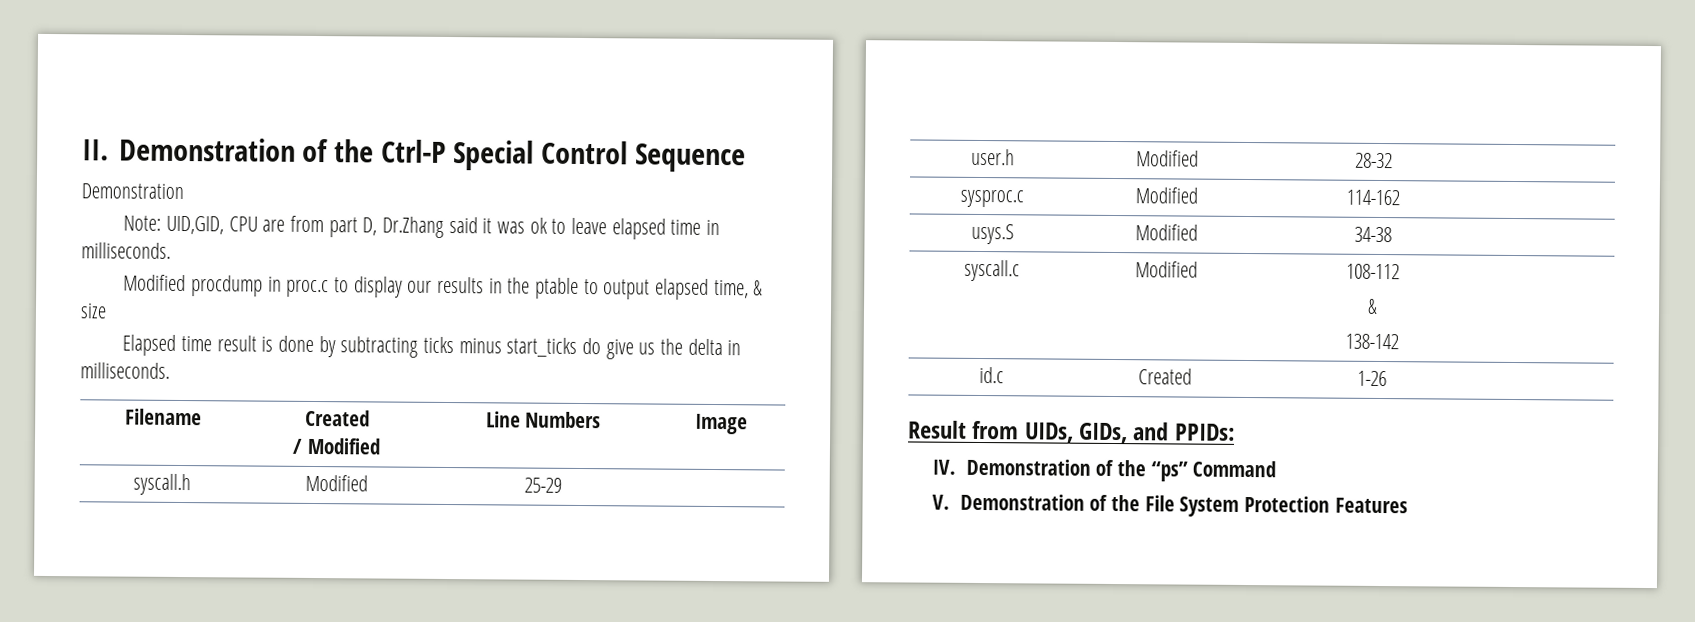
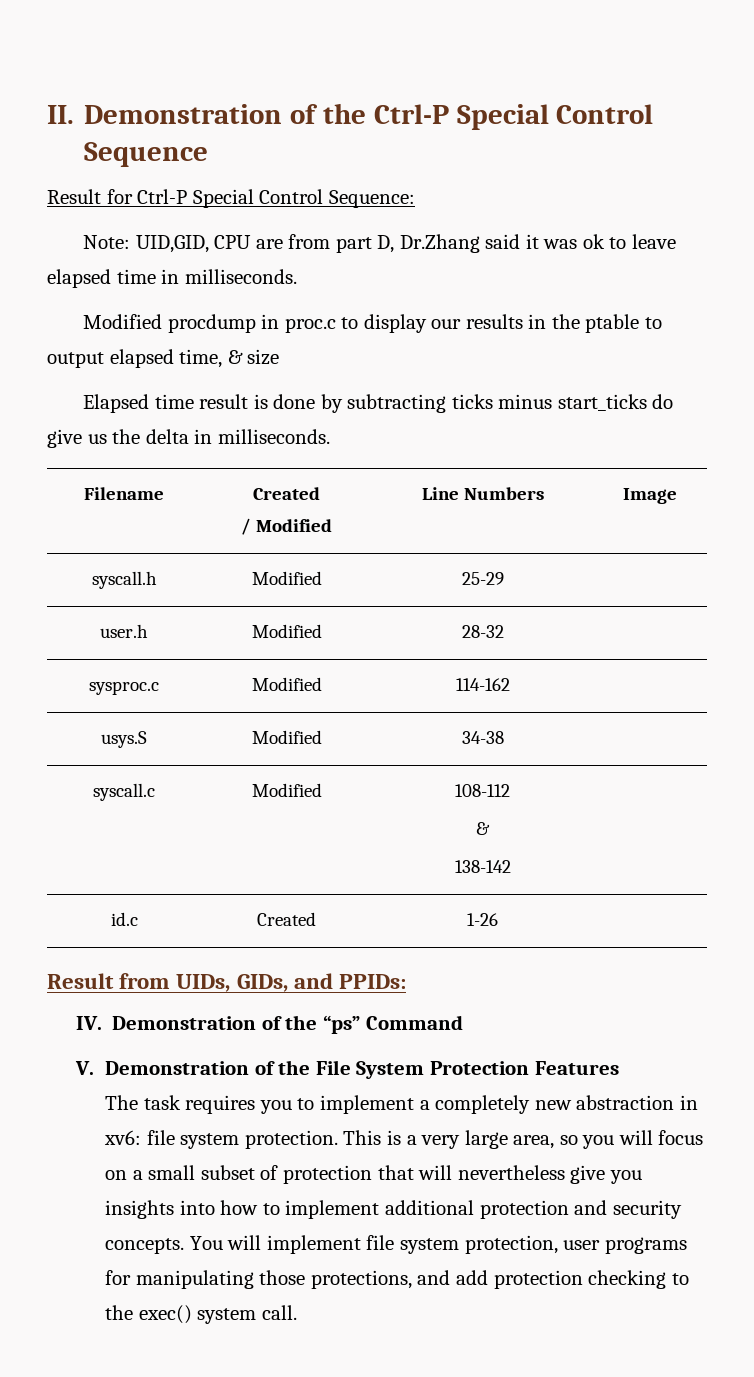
  II. Demonstration of the Ctrl-P Special Control Sequence
- Demonstration
+ Result for Ctrl-P Special Control Sequence:
+ The task requires you to implement a completely new abstraction in xv6: file system protection. This is a very large area, so you will focus on a small subset of protection that will nevertheless give you insights into how to implement additional protection and security concepts. You will implement file system protection, user programs for manipulating those protections, and add protection checking to the exec() system call.

